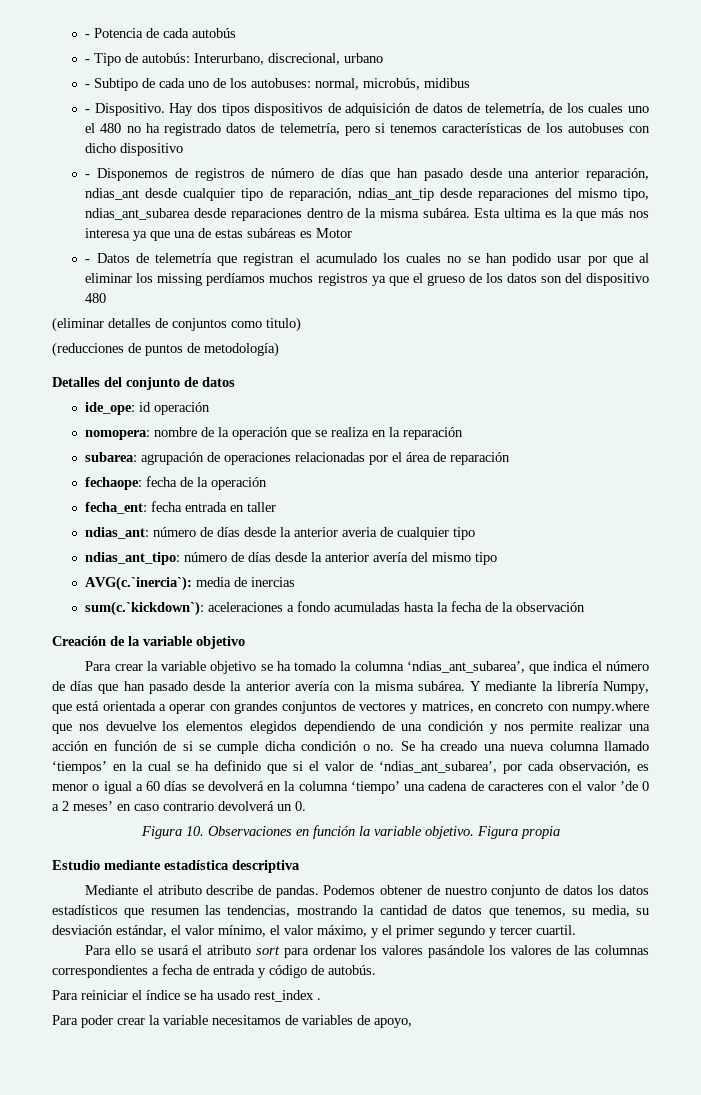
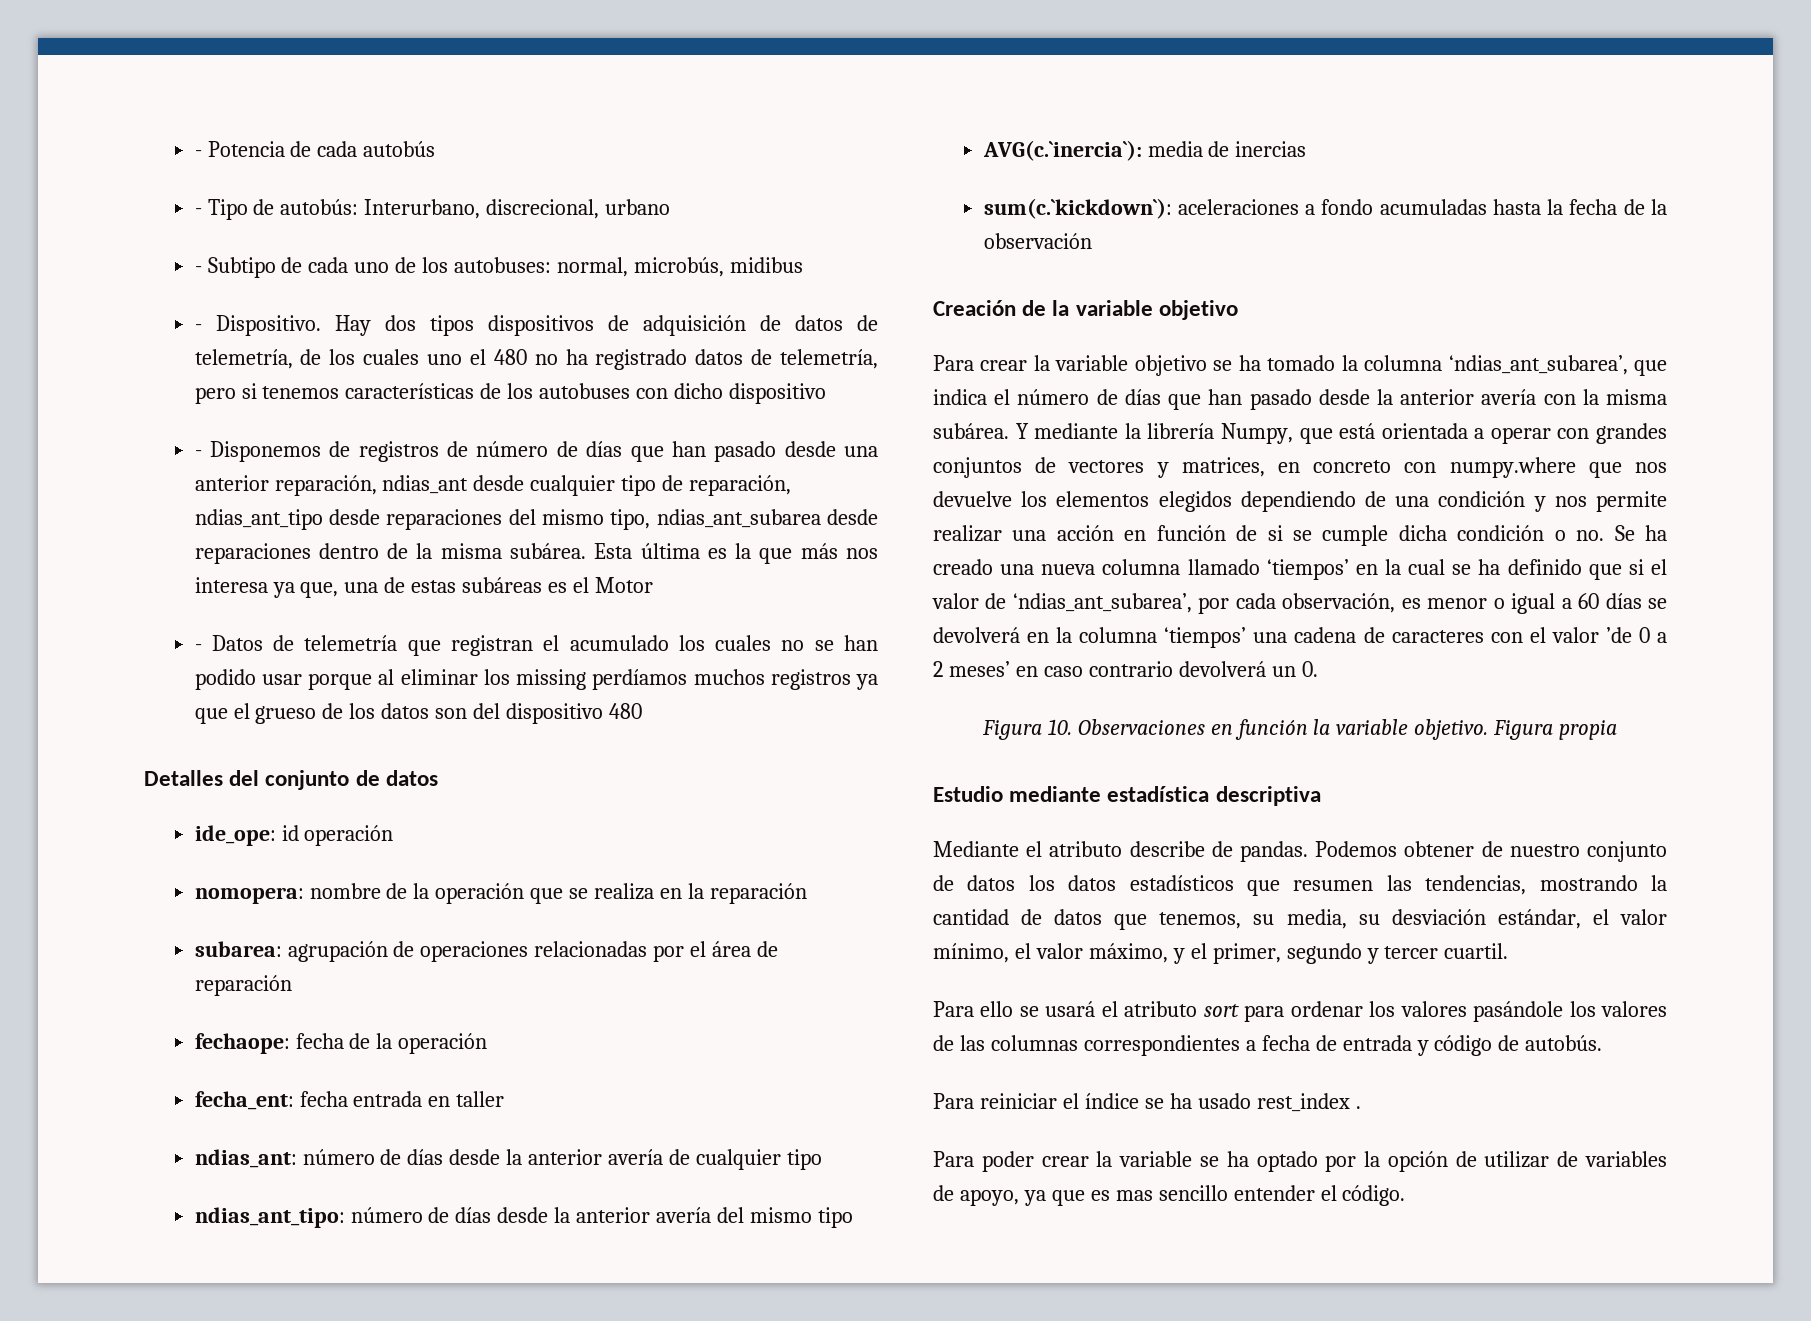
- - Disponemos de registros de número de días que han pasado desde una anterior reparación, ndias_ant desde cualquier tipo de reparación, ndias_ant_tip desde reparaciones del mismo tipo, ndias_ant_subarea desde reparaciones dentro de la misma subárea.
+ - Disponemos de registros de número de días que han pasado desde una anterior reparación, ndias_ant desde cualquier tipo de reparación, ndias_ant_tipo desde reparaciones del mismo tipo, ndias_ant_subarea desde reparaciones dentro de la misma subárea.
- Esta ultima es la que más nos interesa ya que una de estas subáreas es Motor
+ Esta última es la que más nos interesa ya que, una de estas subáreas es el Motor
- - Datos de telemetría que registran el acumulado los cuales no se han podido usar por que al eliminar los missing perdíamos muchos registros ya que el grueso de los datos son del dispositivo 480
+ - Datos de telemetría que registran el acumulado los cuales no se han podido usar porque al eliminar los missing perdíamos muchos registros ya que el grueso de los datos son del dispositivo 480
- (eliminar detalles de conjuntos como titulo)
- (reducciones de puntos de metodología)
- ndias_ant: número de días desde la anterior averia de cualquier tipo
+ ndias_ant: número de días desde la anterior avería de cualquier tipo
- Y mediante la librería Numpy, que está orientada a operar con grandes conjuntos de vectores y matrices, en concreto con numpy.where que nos devuelve los elementos elegidos dependiendo de una condición y nos permite realizar una acción en función de si se cumple dicha condición o no. Se ha creado una nueva columna llamado ‘tiempos’ en la cual se ha definido que si el valor de ‘ndias_ant_subarea’, por cada observación, es menor o igual a 60 días se devolverá en la columna ‘tiempo’ una cadena de caracteres con el valor ’de 0 a 2 meses’ en caso contrario devolverá un 0.
+ Y mediante la librería Numpy, que está orientada a operar con grandes conjuntos de vectores y matrices, en concreto con numpy.where que nos devuelve los elementos elegidos dependiendo de una condición y nos permite realizar una acción en función de si se cumple dicha condición o no. Se ha creado una nueva columna llamado ‘tiempos’ en la cual se ha definido que si el valor de ‘ndias_ant_subarea’, por cada observación, es menor o igual a 60 días se devolverá en la columna ‘tiempos’ una cadena de caracteres con el valor ’de 0 a 2 meses’ en caso contrario devolverá un 0.
- Podemos obtener de nuestro conjunto de datos los datos estadísticos que resumen las tendencias, mostrando la cantidad de datos que tenemos, su media, su desviación estándar, el valor mínimo, el valor máximo, y el primer segundo y tercer cuartil.
+ Podemos obtener de nuestro conjunto de datos los datos estadísticos que resumen las tendencias, mostrando la cantidad de datos que tenemos, su media, su desviación estándar, el valor mínimo, el valor máximo, y el primer, segundo y tercer cuartil.
- Para poder crear la variable necesitamos de variables de apoyo,
+ Para poder crear la variable se ha optado por la opción de utilizar de variables de apoyo, ya que es mas sencillo entender el código.

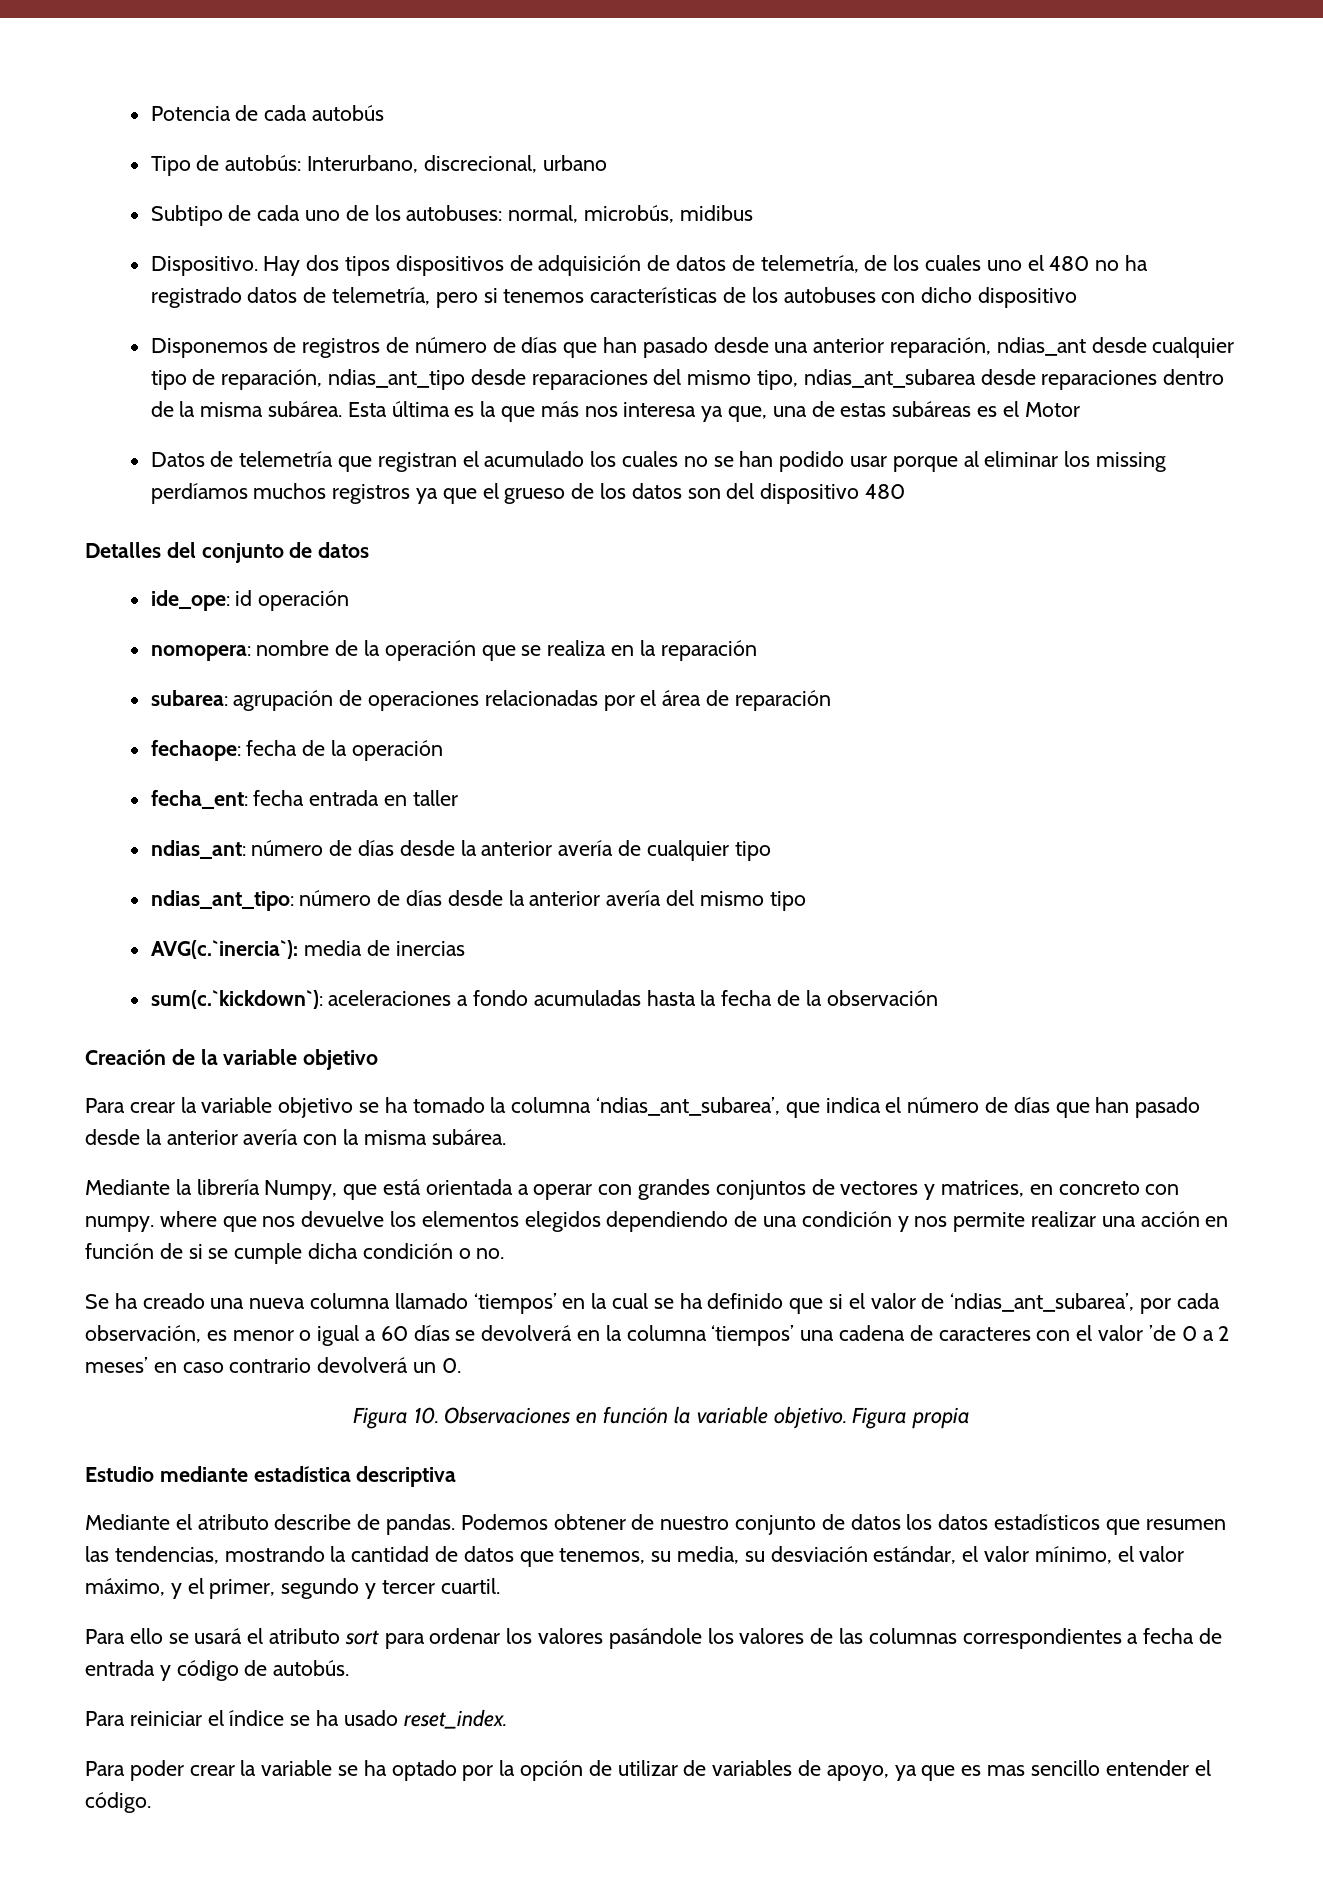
- - Potencia de cada autobús
+ Potencia de cada autobús
- - Tipo de autobús: Interurbano, discrecional, urbano
+ Tipo de autobús: Interurbano, discrecional, urbano
- - Subtipo de cada uno de los autobuses: normal, microbús, midibus
+ Subtipo de cada uno de los autobuses: normal, microbús, midibus
- - Dispositivo.
+ Dispositivo.
- - Disponemos de registros de número de días que han pasado desde una anterior reparación, ndias_ant desde cualquier tipo de reparación, ndias_ant_tipo desde reparaciones del mismo tipo, ndias_ant_subarea desde reparaciones dentro de la misma subárea.
+ Disponemos de registros de número de días que han pasado desde una anterior reparación, ndias_ant desde cualquier tipo de reparación, ndias_ant_tipo desde reparaciones del mismo tipo, ndias_ant_subarea desde reparaciones dentro de la misma subárea.
- - Datos de telemetría que registran el acumulado los cuales no se han podido usar porque al eliminar los missing perdíamos muchos registros ya que el grueso de los datos son del dispositivo 480
+ Datos de telemetría que registran el acumulado los cuales no se han podido usar porque al eliminar los missing perdíamos muchos registros ya que el grueso de los datos son del dispositivo 480
- Para crear la variable objetivo se ha tomado la columna ‘ndias_ant_subarea’, que indica el número de días que han pasado desde la anterior avería con la misma subárea. Y mediante la librería Numpy, que está orientada a operar con grandes conjuntos de vectores y matrices, en concreto con numpy.where que nos devuelve los elementos elegidos dependiendo de una condición y nos permite realizar una acción en función de si se cumple dicha condición o no. Se ha creado una nueva columna llamado ‘tiempos’ en la cual se ha definido que si el valor de ‘ndias_ant_subarea’, por cada observación, es menor o igual a 60 días se devolverá en la columna ‘tiempos’ una cadena de caracteres con el valor ’de 0 a 2 meses’ en caso contrario devolverá un 0.
+ Para crear la variable objetivo se ha tomado la columna ‘ndias_ant_subarea’, que indica el número de días que han pasado desde la anterior avería con la misma subárea.
+ Mediante la librería Numpy, que está orientada a operar con grandes conjuntos de vectores y matrices, en concreto con numpy. where que nos devuelve los elementos elegidos dependiendo de una condición y nos permite realizar una acción en función de si se cumple dicha condición o no.
+ Se ha creado una nueva columna llamado ‘tiempos’ en la cual se ha definido que si el valor de ‘ndias_ant_subarea’, por cada observación, es menor o igual a 60 días se devolverá en la columna ‘tiempos’ una cadena de caracteres con el valor ’de 0 a 2 meses’ en caso contrario devolverá un 0.
- Para reiniciar el índice se ha usado rest_index .
+ Para reiniciar el índice se ha usado reset_index.

